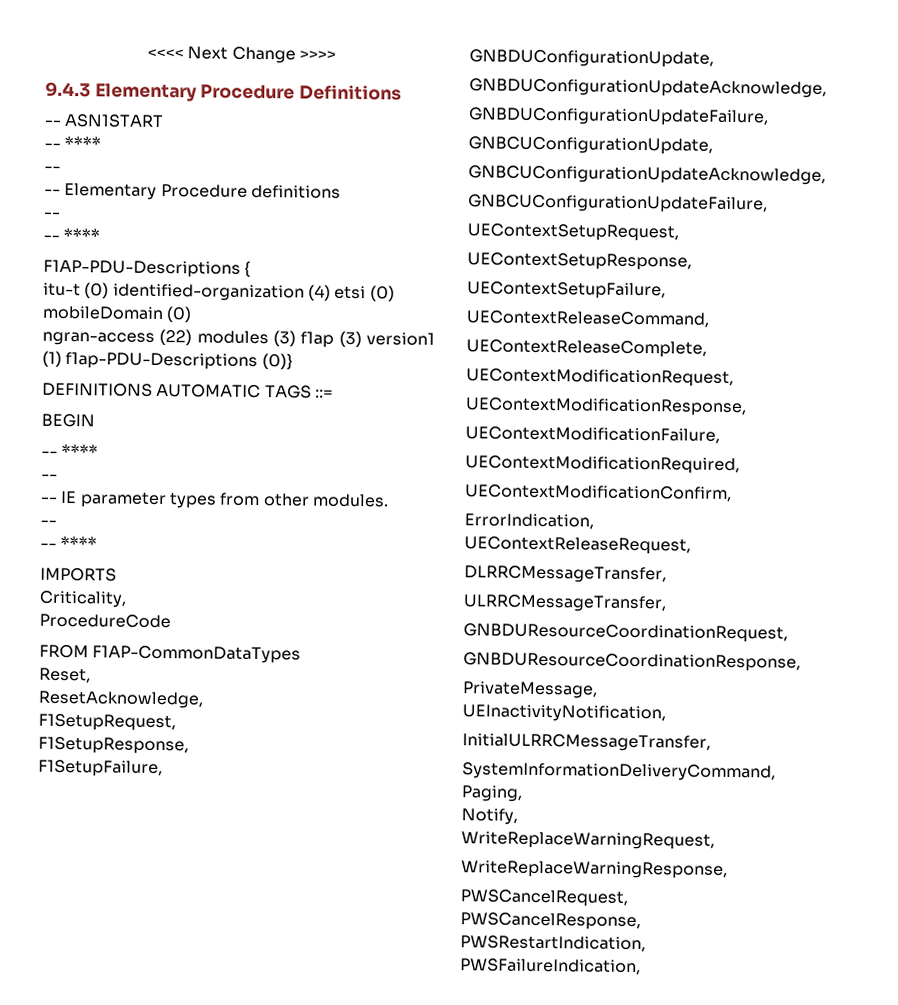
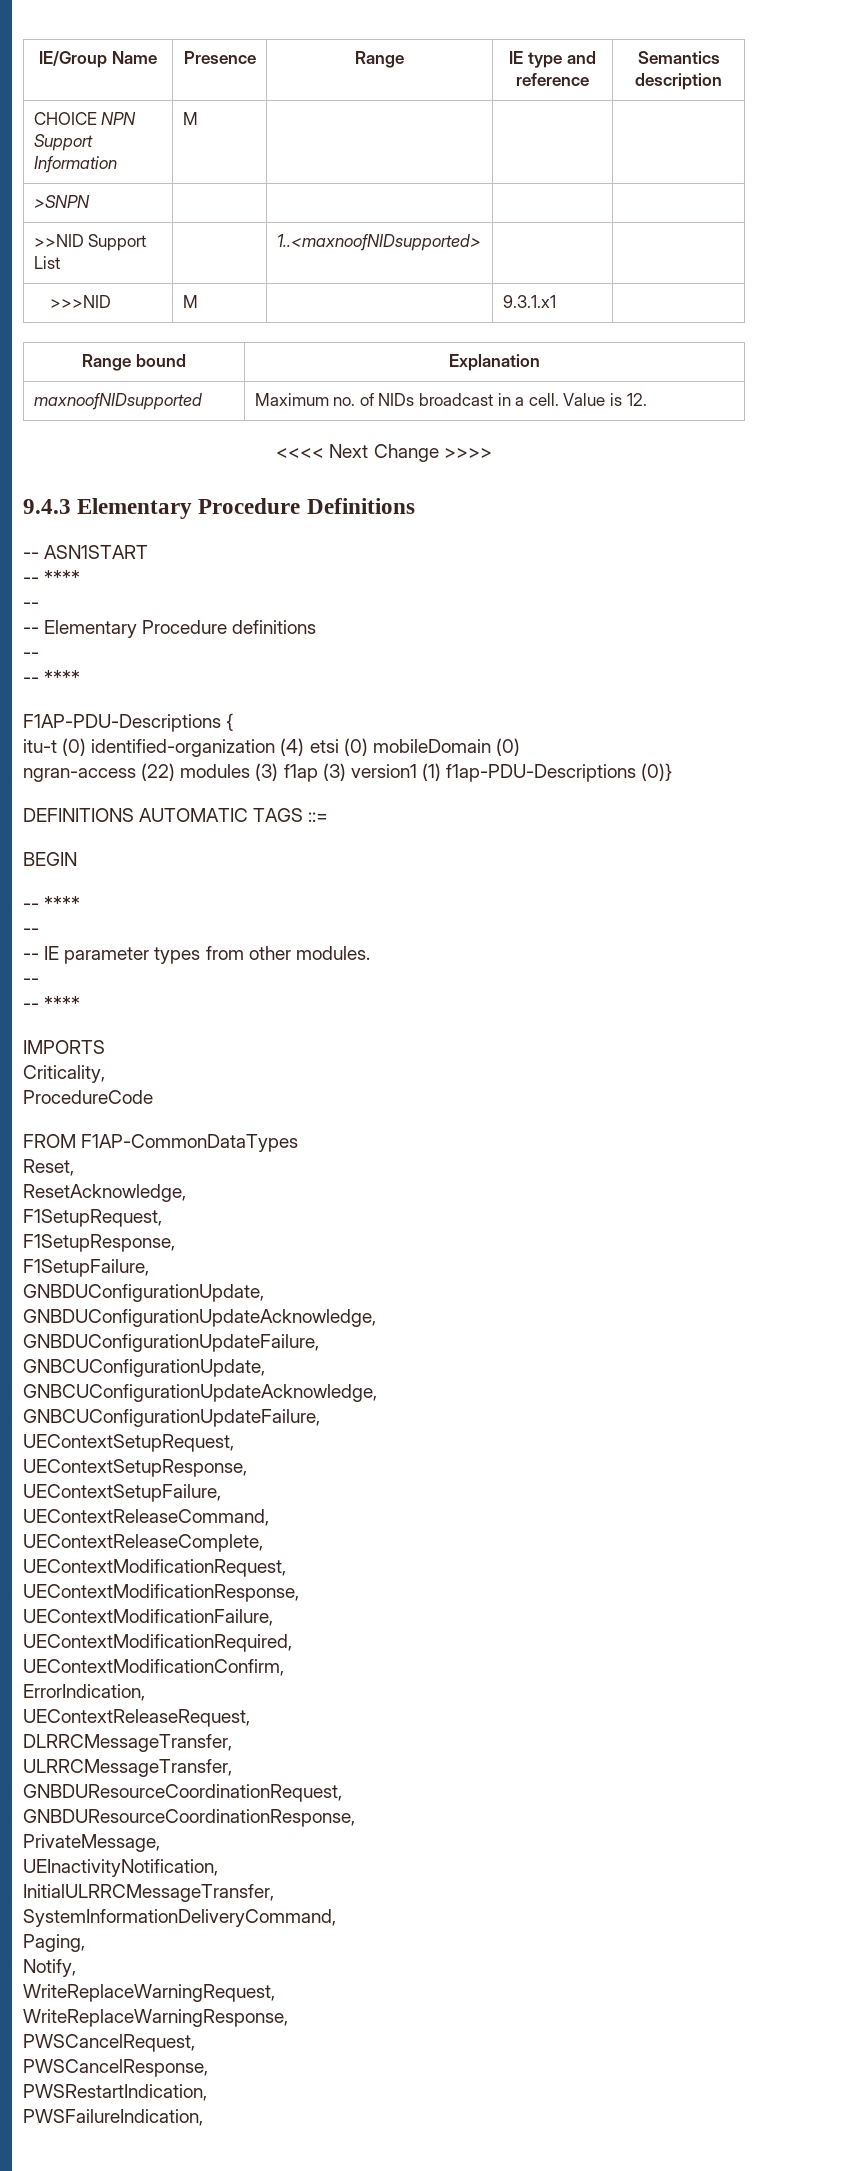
+ IE/Group Name | Presence | Range | IE type and reference | Semantics description
+ CHOICE NPN Support Information | M | | |
+ >SNPN | | | |
+ >>NID Support List | | 1..<maxnoofNIDsupported> | |
+ >>>NID | M | | 9.3.1.x1 |
+ Range bound | Explanation
+ maxnoofNIDsupported | Maximum no. of NIDs broadcast in a cell. Value is 12.

